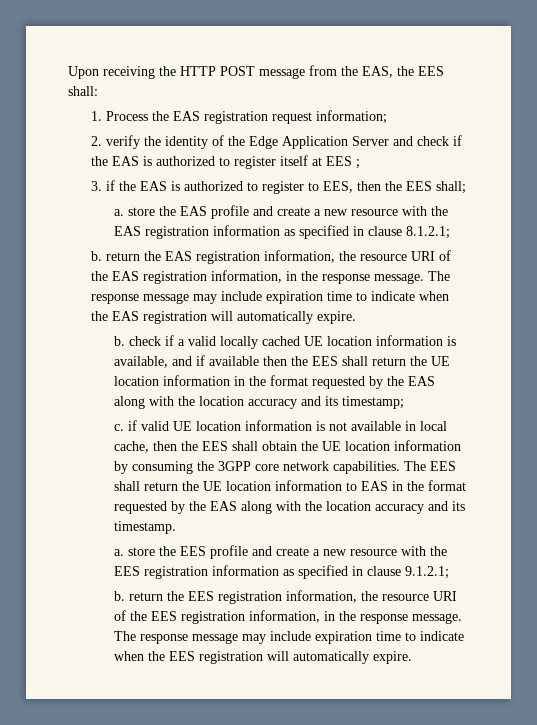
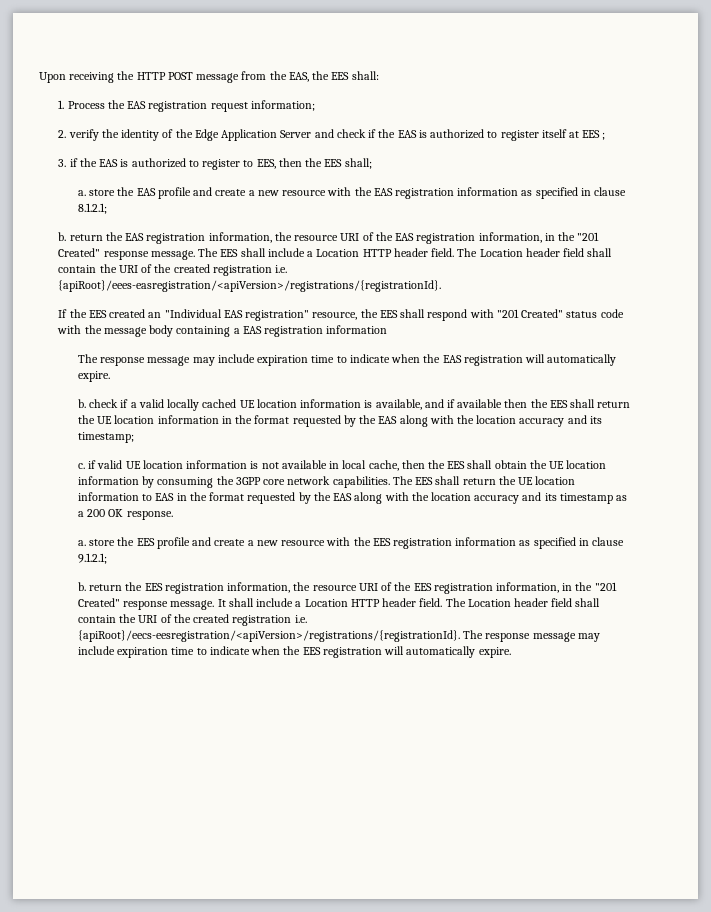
- b. return the EAS registration information, the resource URI of the EAS registration information, in the response message. The response message may include expiration time to indicate when the EAS registration will automatically expire.
+ b. return the EAS registration information, the resource URI of the EAS registration information, in the "201 Created" response message. The EES shall include a Location HTTP header field. The Location header field shall contain the URI of the created registration i.e. {apiRoot}/eees-easregistration/<apiVersion>/registrations/{registrationId}.
+ If the EES created an "Individual EAS registration" resource, the EES shall respond with "201 Created" status code with the message body containing a EAS registration information
+ The response message may include expiration time to indicate when the EAS registration will automatically expire.
- The EES shall return the UE location information to EAS in the format requested by the EAS along with the location accuracy and its timestamp.
+ The EES shall return the UE location information to EAS in the format requested by the EAS along with the location accuracy and its timestamp as a 200 OK response.
- b. return the EES registration information, the resource URI of the EES registration information, in the response message.
+ b. return the EES registration information, the resource URI of the EES registration information, in the "201 Created" response message. It shall include a Location HTTP header field. The Location header field shall contain the URI of the created registration i.e. {apiRoot}/eecs-eesregistration/<apiVersion>/registrations/{registrationId}.

